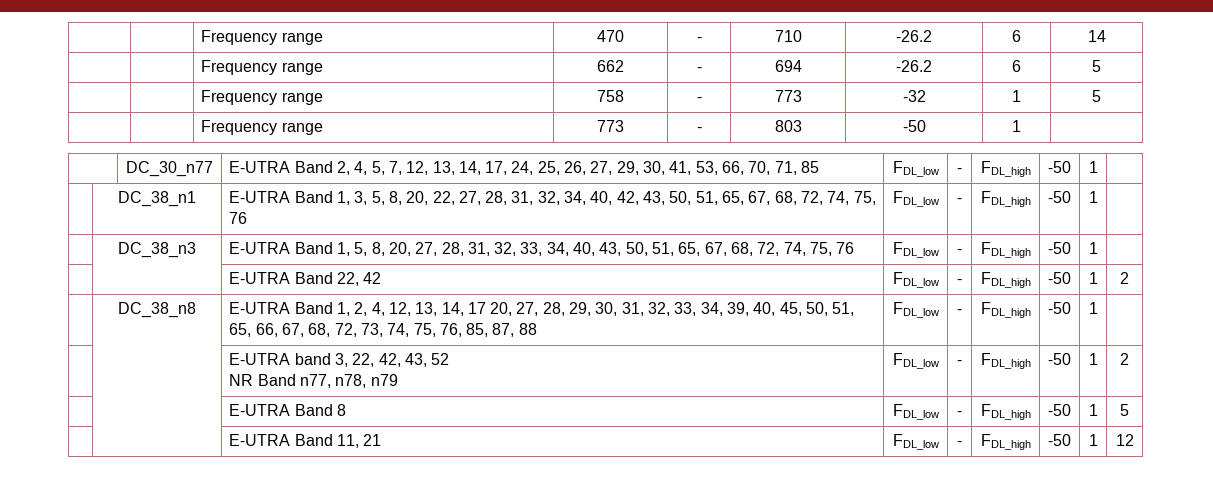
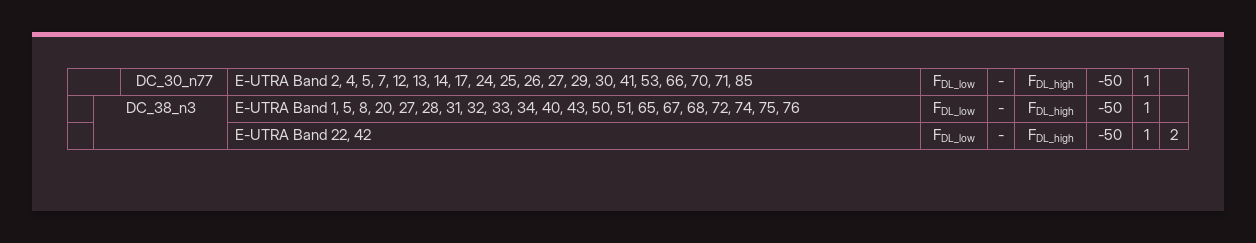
- | | Frequency range | 470 | - | 710 | -26.2 | 6 | 14
- | | Frequency range | 662 | - | 694 | -26.2 | 6 | 5
- | | Frequency range | 758 | - | 773 | -32 | 1 | 5
- | | Frequency range | 773 | - | 803 | -50 | 1 |
- | DC_38_n1 | E-UTRA Band 1, 3, 5, 8, 20, 22, 27, 28, 31, 32, 34, 40, 42, 43, 50, 51, 65, 67, 68, 72, 74, 75, 76 | FDL_low | - | FDL_high | -50 | 1 |
- DC_38_n8 | E-UTRA Band 1, 2, 4, 12, 13, 14, 17 20, 27, 28, 29, 30, 31, 32, 33, 34, 39, 40, 45, 50, 51, 65, 66, 67, 68, 72, 73, 74, 75, 76, 85, 87, 88 | FDL_low | - | FDL_high | -50 | 1 |
- | | E-UTRA band 3, 22, 42, 43, 52
- NR Band n77, n78, n79 | FDL_low | - | FDL_high | -50 | 1 | 2
- | | E-UTRA Band 8 | FDL_low | - | FDL_high | -50 | 1 | 5
- | | E-UTRA Band 11, 21 | FDL_low | - | FDL_high | -50 | 1 | 12

